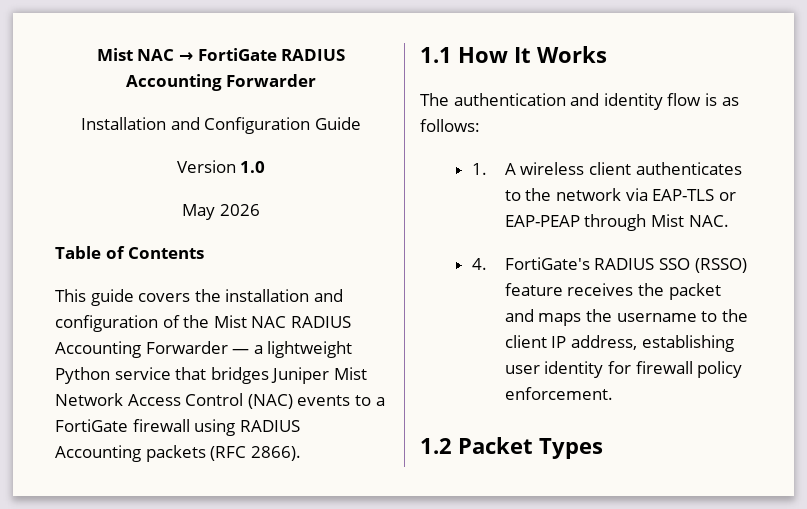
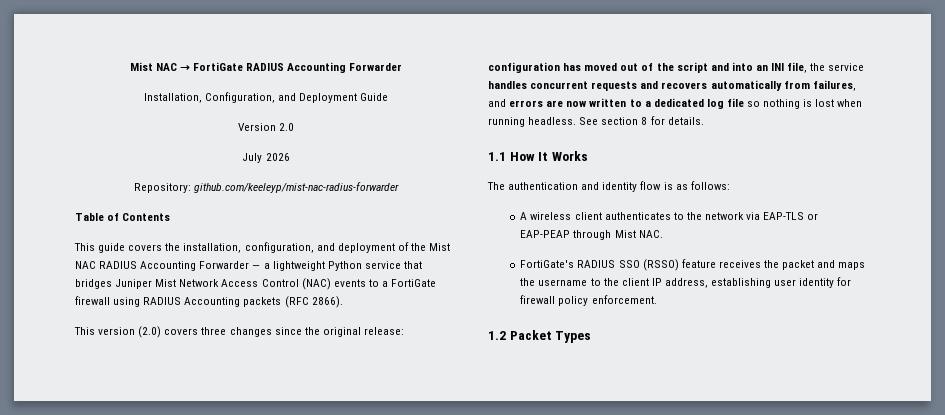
- Installation and Configuration Guide
+ Installation, Configuration, and Deployment Guide
- Version 1.0
- May 2026
+ Version 2.0
+ July 2026
+ Repository: github.com/keeleyp/mist-nac-radius-forwarder
- This guide covers the installation and configuration of the Mist NAC RADIUS Accounting Forwarder — a lightweight Python service that bridges Juniper Mist Network Access Control (NAC) events to a FortiGate firewall using RADIUS Accounting packets (RFC 2866).
+ This guide covers the installation, configuration, and deployment of the Mist NAC RADIUS Accounting Forwarder — a lightweight Python service that bridges Juniper Mist Network Access Control (NAC) events to a FortiGate firewall using RADIUS Accounting packets (RFC 2866).
+ This version (2.0) covers three changes since the original release: configuration has moved out of the script and into an INI file, the service handles concurrent requests and recovers automatically from failures, and errors are now written to a dedicated log file so nothing is lost when running headless. See section 8 for details.
- 1. A wireless client authenticates to the network via EAP-TLS or EAP-PEAP through Mist NAC.
+ A wireless client authenticates to the network via EAP-TLS or EAP-PEAP through Mist NAC.
- 4. FortiGate's RADIUS SSO (RSSO) feature receives the packet and maps the username to the client IP address, establishing user identity for firewall policy enforcement.
+ FortiGate's RADIUS SSO (RSSO) feature receives the packet and maps the username to the client IP address, establishing user identity for firewall policy enforcement.

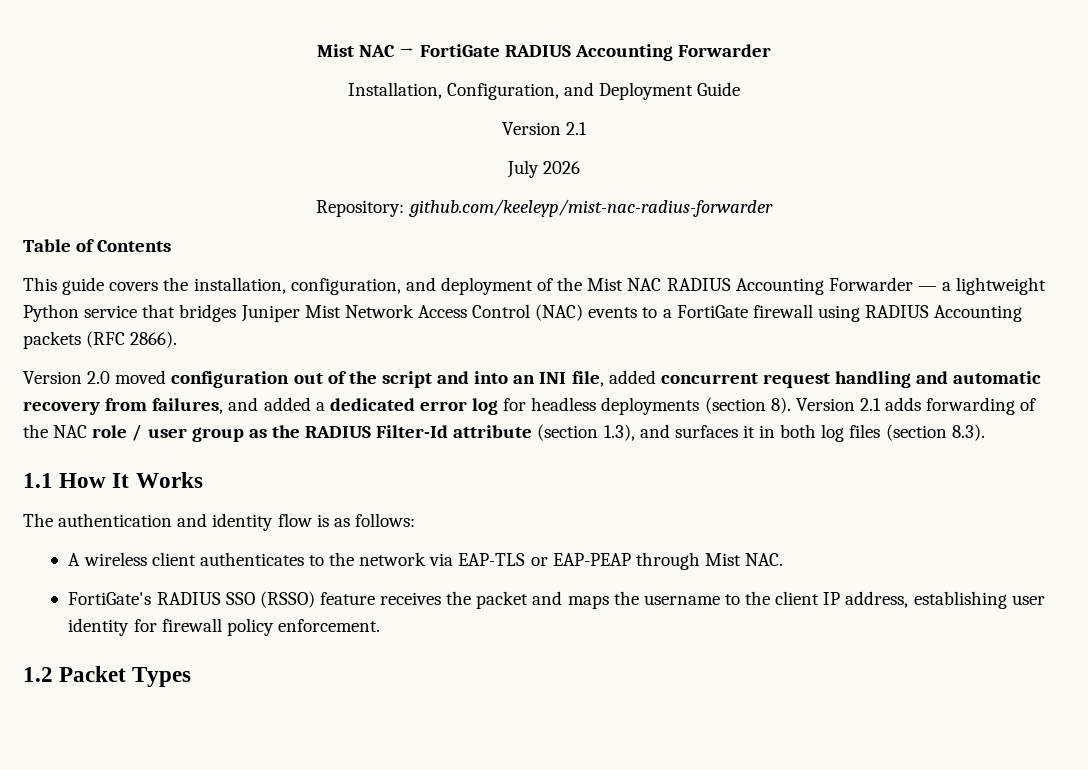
  Installation, Configuration, and Deployment Guide
- Version 2.0
+ Version 2.1
- This version (2.0) covers three changes since the original release: configuration has moved out of the script and into an INI file, the service handles concurrent requests and recovers automatically from failures, and errors are now written to a dedicated log file so nothing is lost when running headless. See section 8 for details.
+ Version 2.0 moved configuration out of the script and into an INI file, added concurrent request handling and automatic recovery from failures, and added a dedicated error log for headless deployments (section 8). Version 2.1 adds forwarding of the NAC role / user group as the RADIUS Filter-Id attribute (section 1.3), and surfaces it in both log files (section 8.3).

